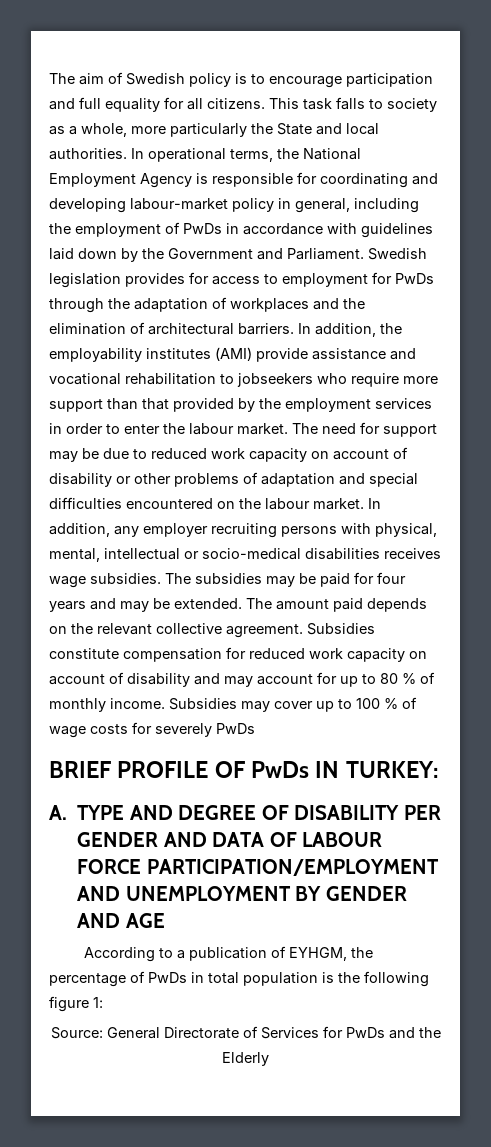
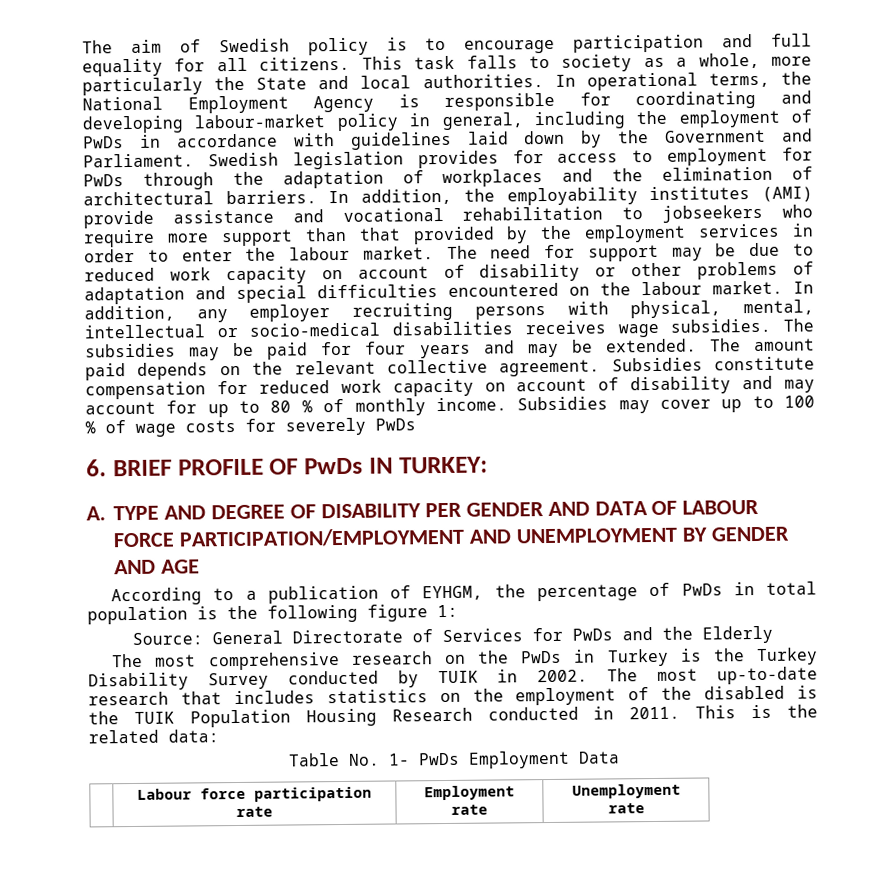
- BRIEF PROFILE OF PwDs IN TURKEY:
+ 6. BRIEF PROFILE OF PwDs IN TURKEY:
+ The most comprehensive research on the PwDs in Turkey is the Turkey Disability Survey conducted by TUIK in 2002. The most up-to-date research that includes statistics on the employment of the disabled is the TUIK Population Housing Research conducted in 2011. This is the related data:
+ Table No. 1- PwDs Employment Data
+ | Labour force participation rate | Employment rate | Unemployment rate

